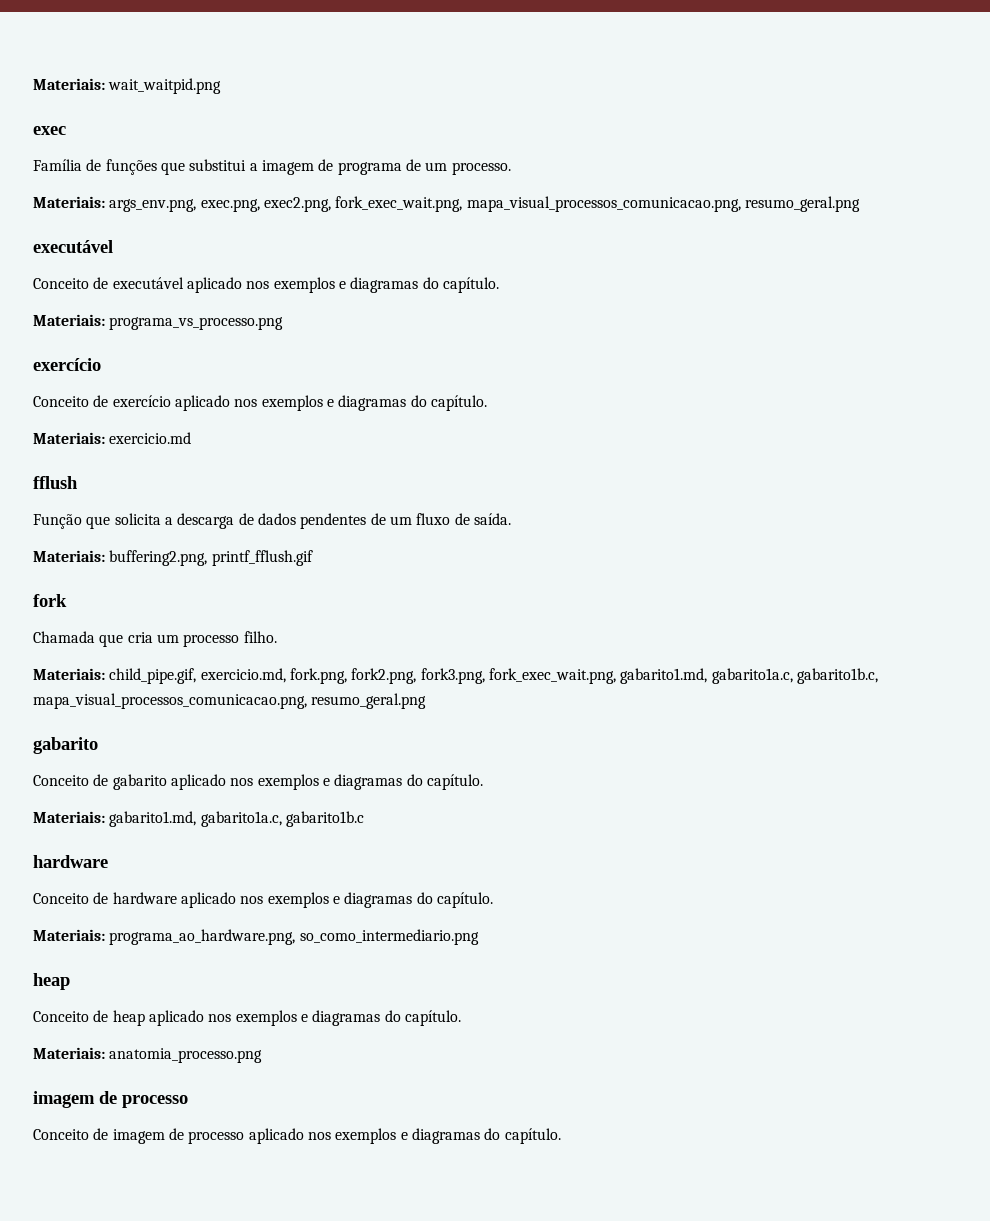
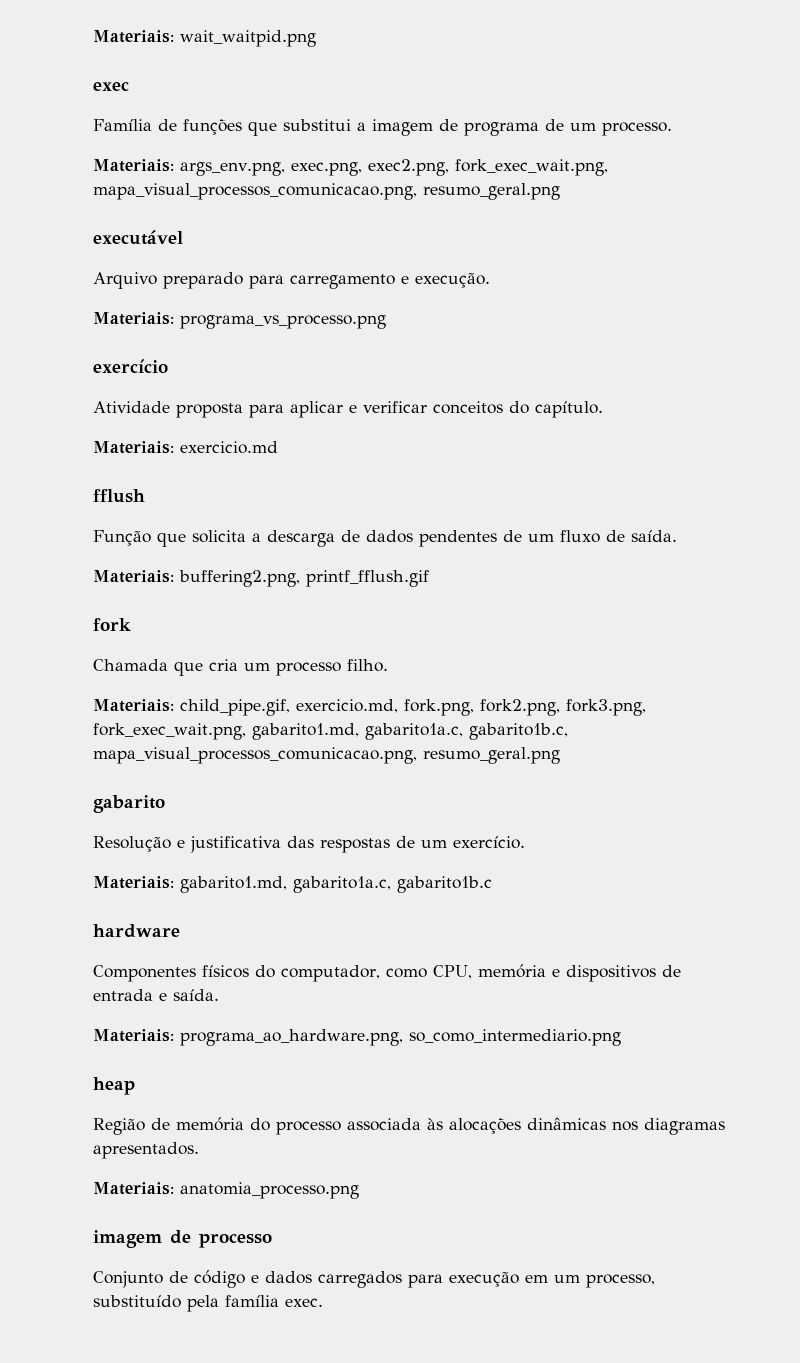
- Conceito de executável aplicado nos exemplos e diagramas do capítulo.
+ Arquivo preparado para carregamento e execução.
  Materiais: programa_vs_processo.png
  exercício
- Conceito de exercício aplicado nos exemplos e diagramas do capítulo.
+ Atividade proposta para aplicar e verificar conceitos do capítulo.
- Conceito de gabarito aplicado nos exemplos e diagramas do capítulo.
+ Resolução e justificativa das respostas de um exercício.
- Conceito de hardware aplicado nos exemplos e diagramas do capítulo.
+ Componentes físicos do computador, como CPU, memória e dispositivos de entrada e saída.
  Materiais: programa_ao_hardware.png, so_como_intermediario.png
  heap
- Conceito de heap aplicado nos exemplos e diagramas do capítulo.
+ Região de memória do processo associada às alocações dinâmicas nos diagramas apresentados.
- Conceito de imagem de processo aplicado nos exemplos e diagramas do capítulo.
+ Conjunto de código e dados carregados para execução em um processo, substituído pela família exec.

